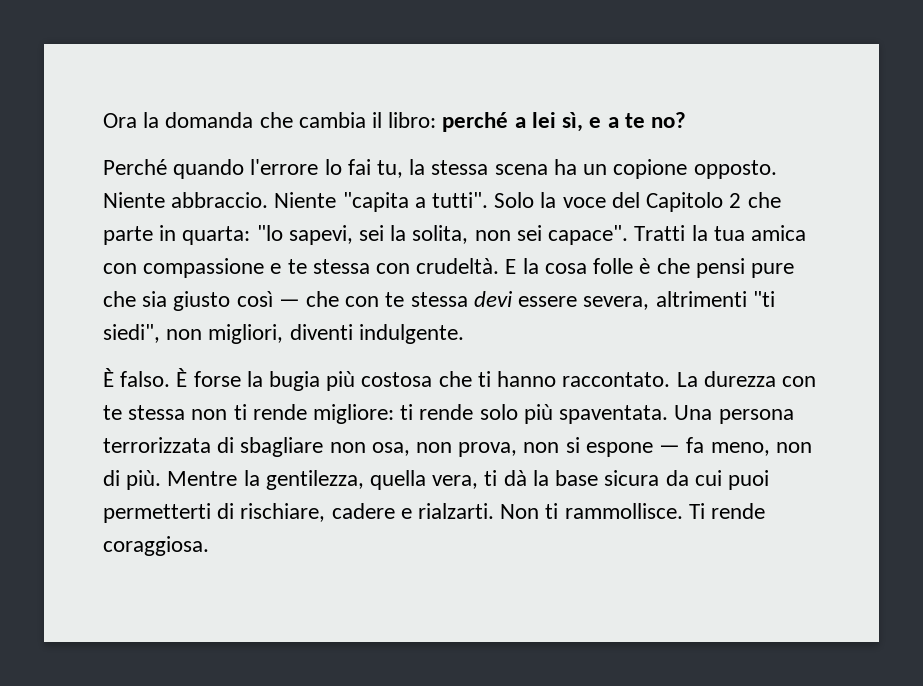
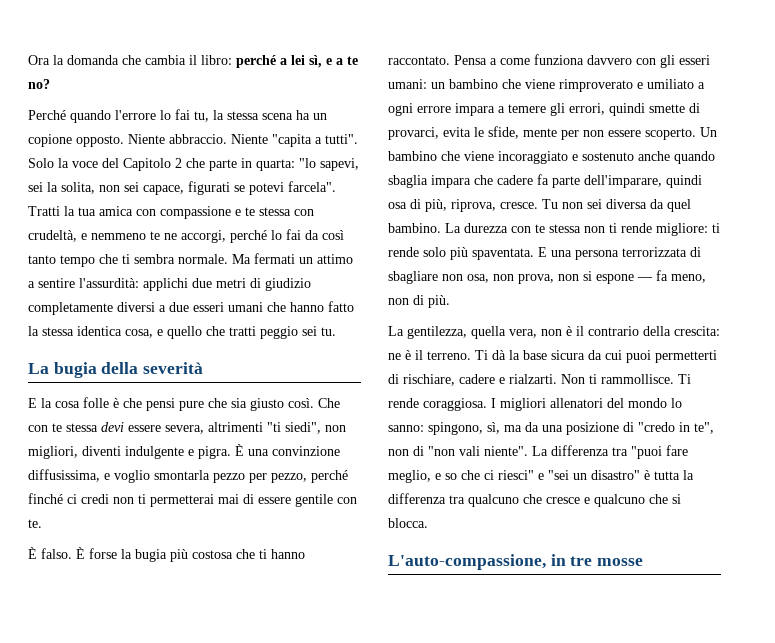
- Solo la voce del Capitolo 2 che parte in quarta: "lo sapevi, sei la solita, non sei capace".
+ Solo la voce del Capitolo 2 che parte in quarta: "lo sapevi, sei la solita, non sei capace, figurati se potevi farcela".
- Tratti la tua amica con compassione e te stessa con crudeltà. E la cosa folle è che pensi pure che sia giusto così — che con te stessa devi essere severa, altrimenti "ti siedi", non migliori, diventi indulgente.
+ Tratti la tua amica con compassione e te stessa con crudeltà, e nemmeno te ne accorgi, perché lo fai da così tanto tempo che ti sembra normale. Ma fermati un attimo a sentire l'assurdità: applichi due metri di giudizio completamente diversi a due esseri umani che hanno fatto la stessa identica cosa, e quello che tratti peggio sei tu.
+ La bugia della severità
+ E la cosa folle è che pensi pure che sia giusto così. Che con te stessa devi essere severa, altrimenti "ti siedi", non migliori, diventi indulgente e pigra. È una convinzione diffusissima, e voglio smontarla pezzo per pezzo, perché finché ci credi non ti permetterai mai di essere gentile con te.
+ Pensa a come funziona davvero con gli esseri umani: un bambino che viene rimproverato e umiliato a ogni errore impara a temere gli errori, quindi smette di provarci, evita le sfide, mente per non essere scoperto. Un bambino che viene incoraggiato e sostenuto anche quando sbaglia impara che cadere fa parte dell'imparare, quindi osa di più, riprova, cresce. Tu non sei diversa da quel bambino.
- Una persona terrorizzata di sbagliare non osa, non prova, non si espone — fa meno, non di più. Mentre la gentilezza, quella vera, ti dà la base sicura da cui puoi permetterti di rischiare, cadere e rialzarti.
+ E una persona terrorizzata di sbagliare non osa, non prova, non si espone — fa meno, non di più.
+ La gentilezza, quella vera, non è il contrario della crescita: ne è il terreno. Ti dà la base sicura da cui puoi permetterti di rischiare, cadere e rialzarti.
+ I migliori allenatori del mondo lo sanno: spingono, sì, ma da una posizione di "credo in te", non di "non vali niente". La differenza tra "puoi fare meglio, e so che ci riesci" e "sei un disastro" è tutta la differenza tra qualcuno che cresce e qualcuno che si blocca.
+ L'auto-compassione, in tre mosse

